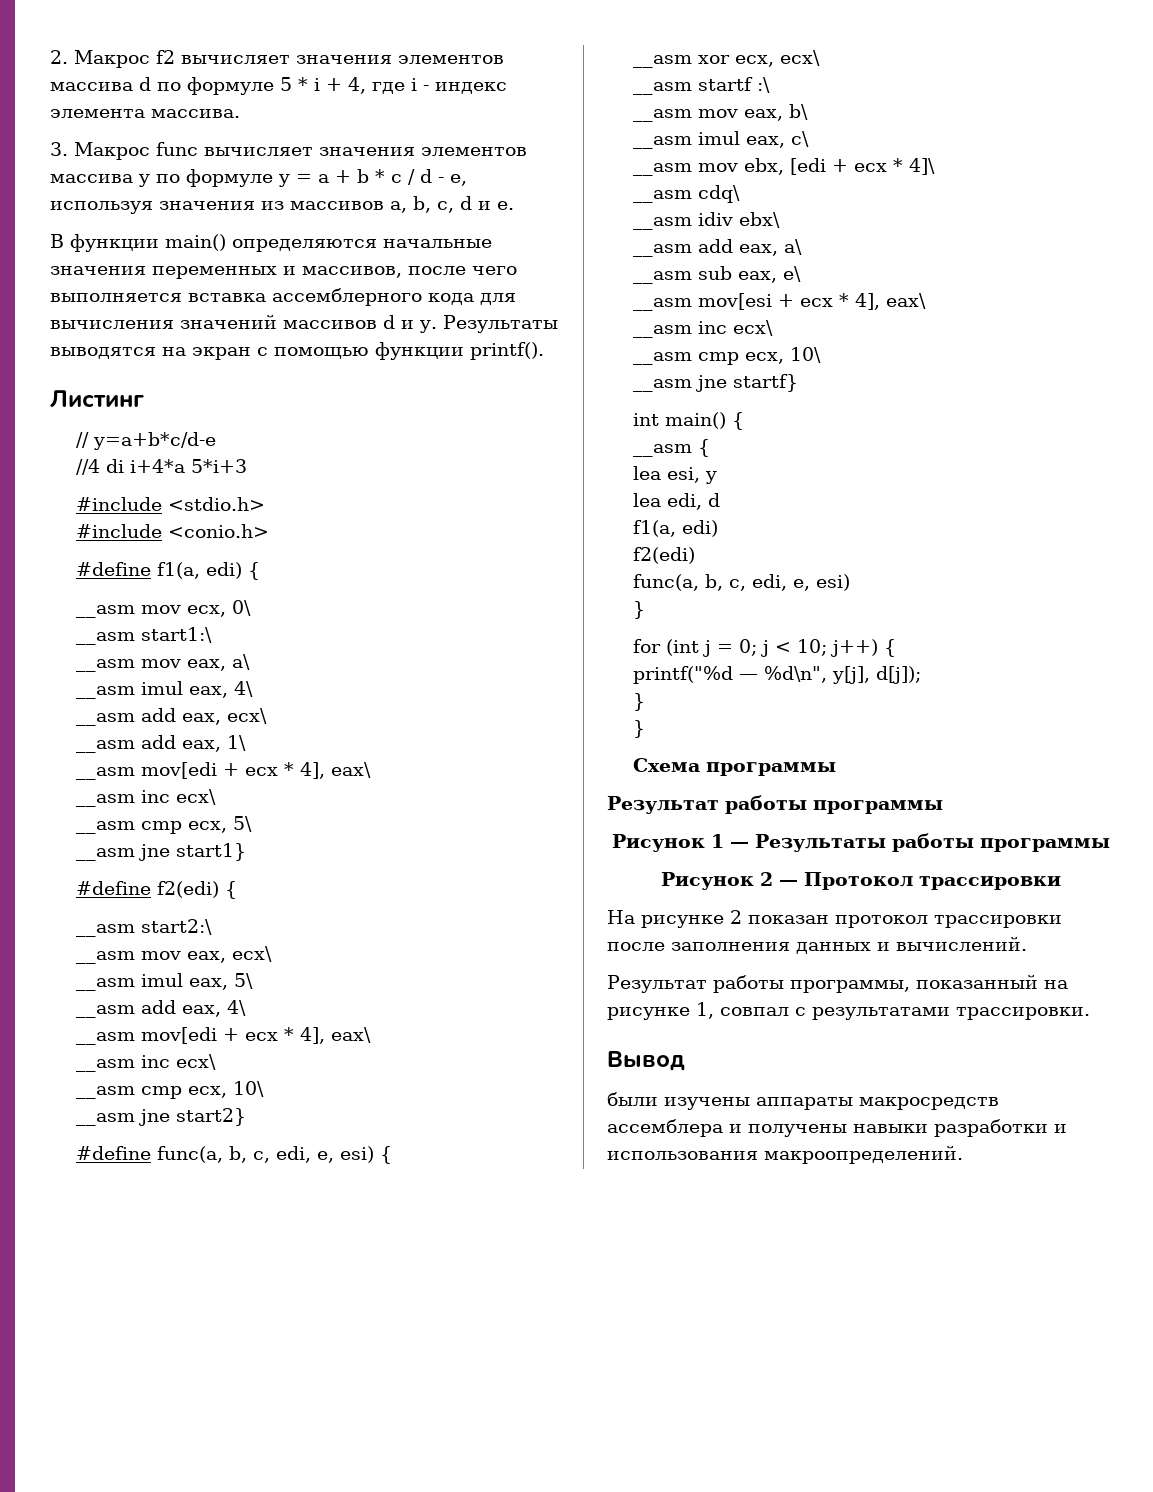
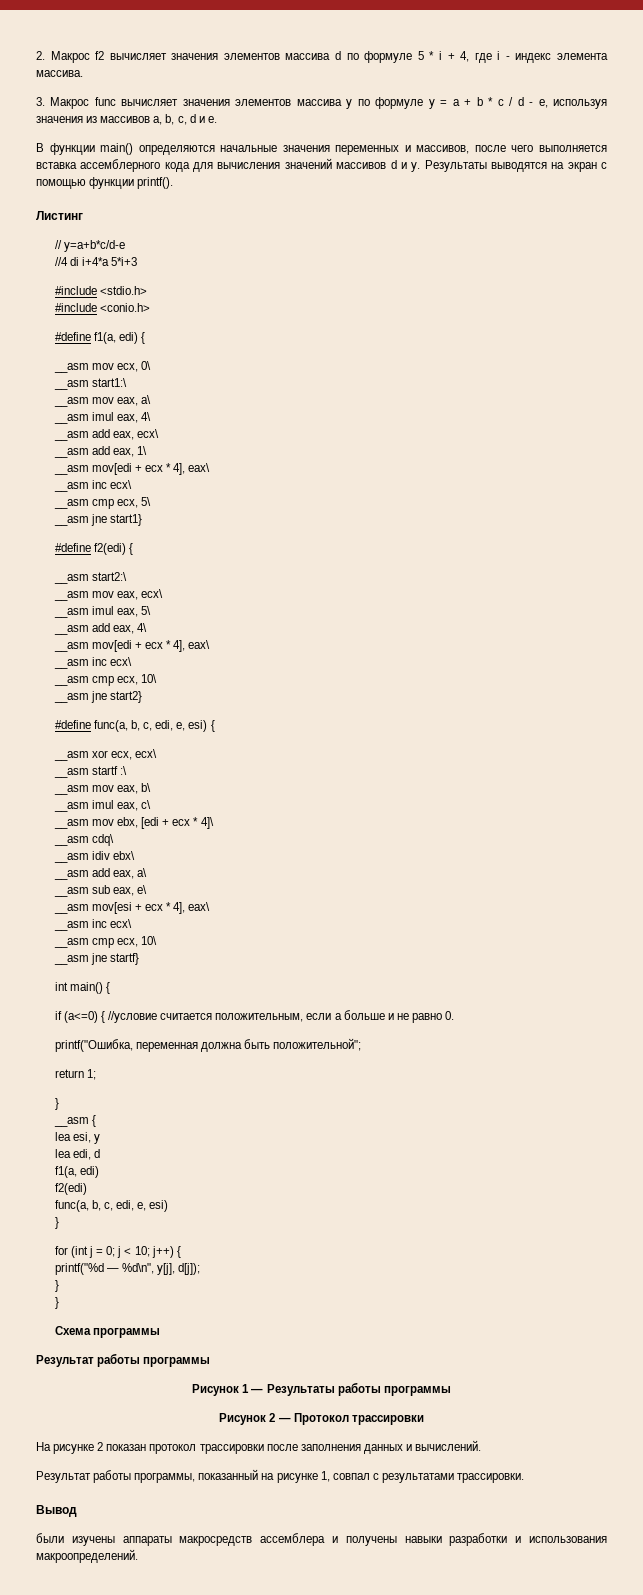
+ if (a<=0) { //условие считается положительным, если а больше и не равно 0.
+ printf("Ошибка, переменная должна быть положительной";
+ return 1;
+ }

